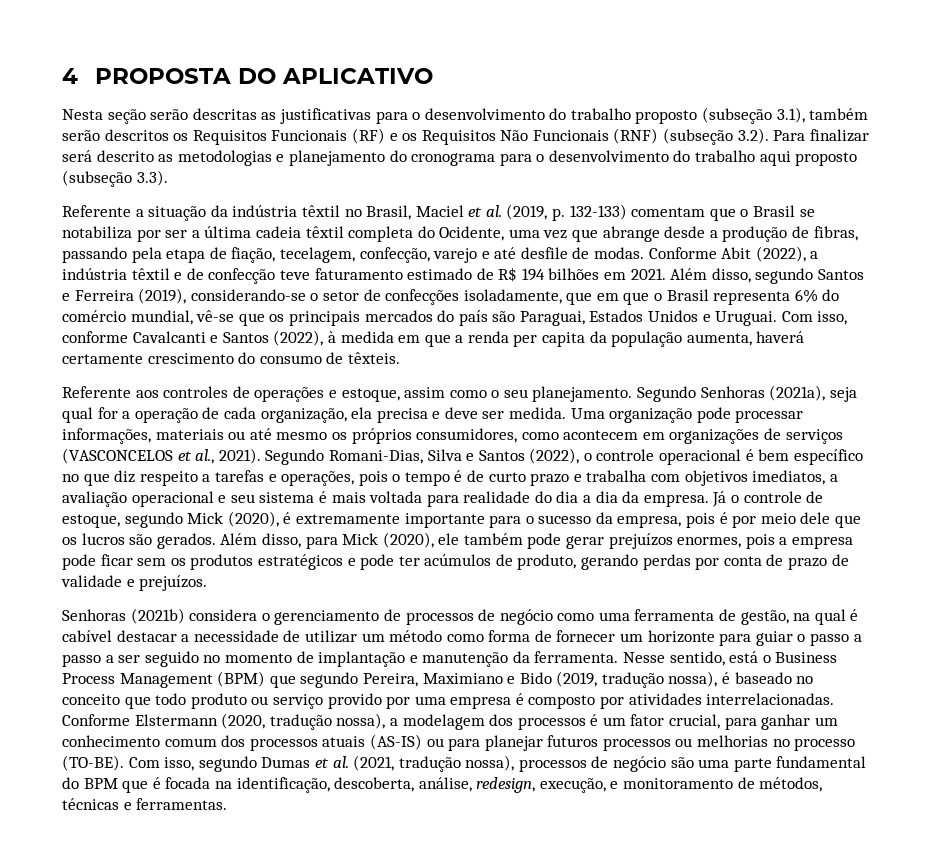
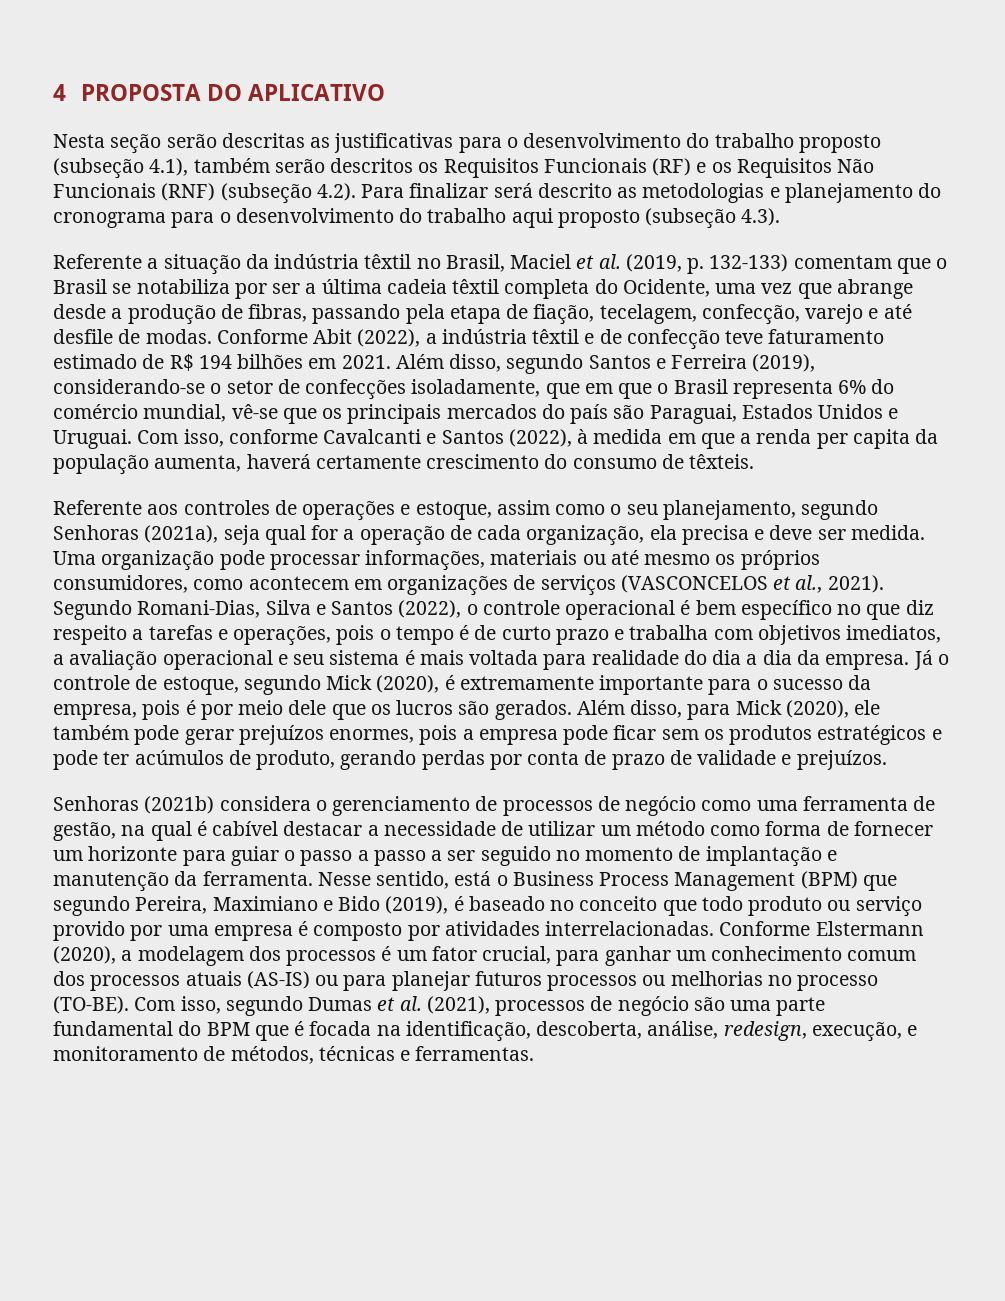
- Nesta seção serão descritas as justificativas para o desenvolvimento do trabalho proposto (subseção 3.1), também serão descritos os Requisitos Funcionais (RF) e os Requisitos Não Funcionais (RNF) (subseção 3.2). Para finalizar será descrito as metodologias e planejamento do cronograma para o desenvolvimento do trabalho aqui proposto (subseção 3.3).
+ Nesta seção serão descritas as justificativas para o desenvolvimento do trabalho proposto (subseção 4.1), também serão descritos os Requisitos Funcionais (RF) e os Requisitos Não Funcionais (RNF) (subseção 4.2). Para finalizar será descrito as metodologias e planejamento do cronograma para o desenvolvimento do trabalho aqui proposto (subseção 4.3).
- Referente aos controles de operações e estoque, assim como o seu planejamento. Segundo Senhoras (2021a), seja qual for a operação de cada organização, ela precisa e deve ser medida.
+ Referente aos controles de operações e estoque, assim como o seu planejamento, segundo Senhoras (2021a), seja qual for a operação de cada organização, ela precisa e deve ser medida.
- Nesse sentido, está o Business Process Management (BPM) que segundo Pereira, Maximiano e Bido (2019, tradução nossa), é baseado no conceito que todo produto ou serviço provido por uma empresa é composto por atividades interrelacionadas.
+ Nesse sentido, está o Business Process Management (BPM) que segundo Pereira, Maximiano e Bido (2019), é baseado no conceito que todo produto ou serviço provido por uma empresa é composto por atividades interrelacionadas.
- Conforme Elstermann (2020, tradução nossa), a modelagem dos processos é um fator crucial, para ganhar um conhecimento comum dos processos atuais (AS-IS) ou para planejar futuros processos ou melhorias no processo (TO-BE).
+ Conforme Elstermann (2020), a modelagem dos processos é um fator crucial, para ganhar um conhecimento comum dos processos atuais (AS-IS) ou para planejar futuros processos ou melhorias no processo (TO-BE).
- Com isso, segundo Dumas et al. (2021, tradução nossa), processos de negócio são uma parte fundamental do BPM que é focada na identificação, descoberta, análise, redesign, execução, e monitoramento de métodos, técnicas e ferramentas.
+ Com isso, segundo Dumas et al. (2021), processos de negócio são uma parte fundamental do BPM que é focada na identificação, descoberta, análise, redesign, execução, e monitoramento de métodos, técnicas e ferramentas.

